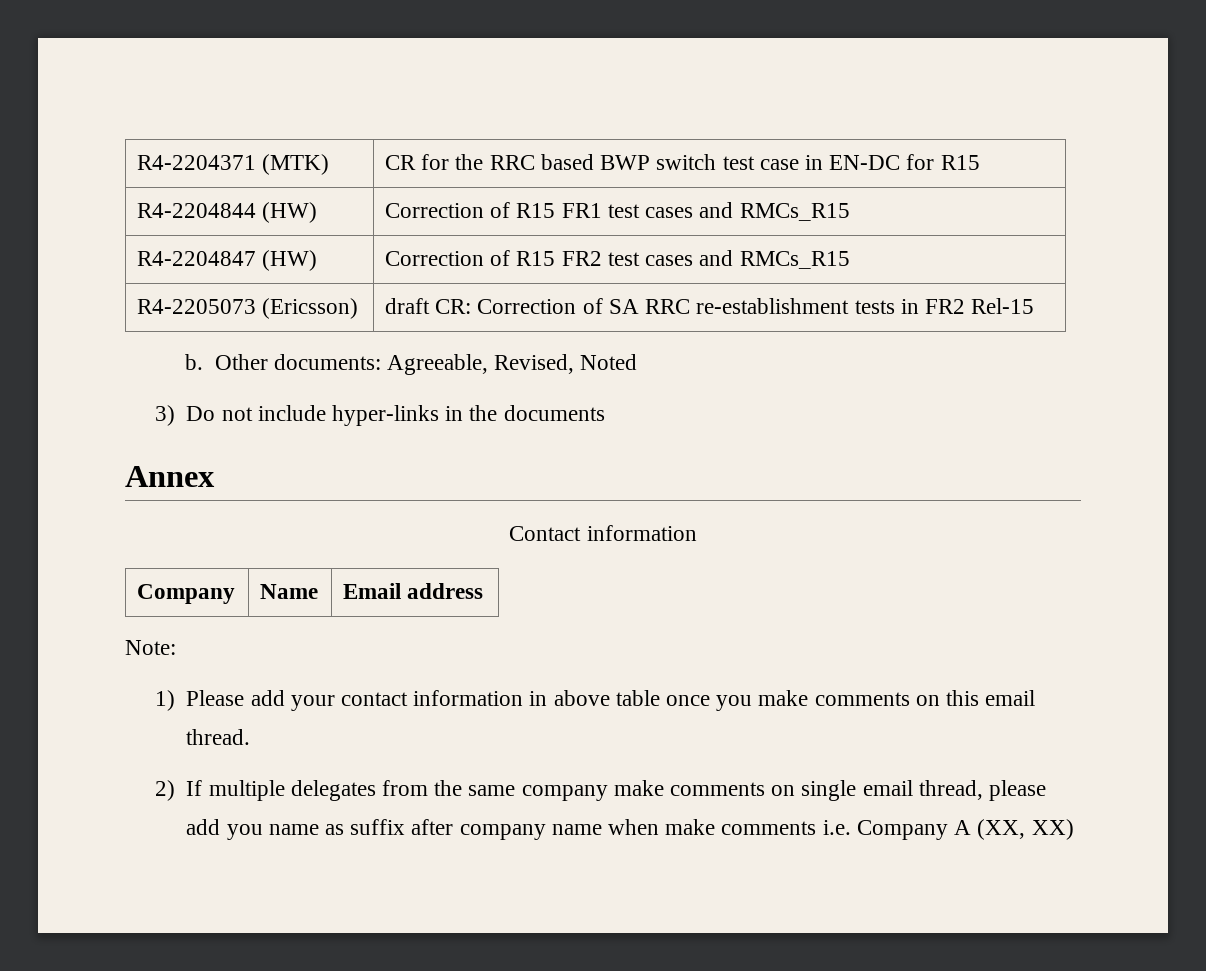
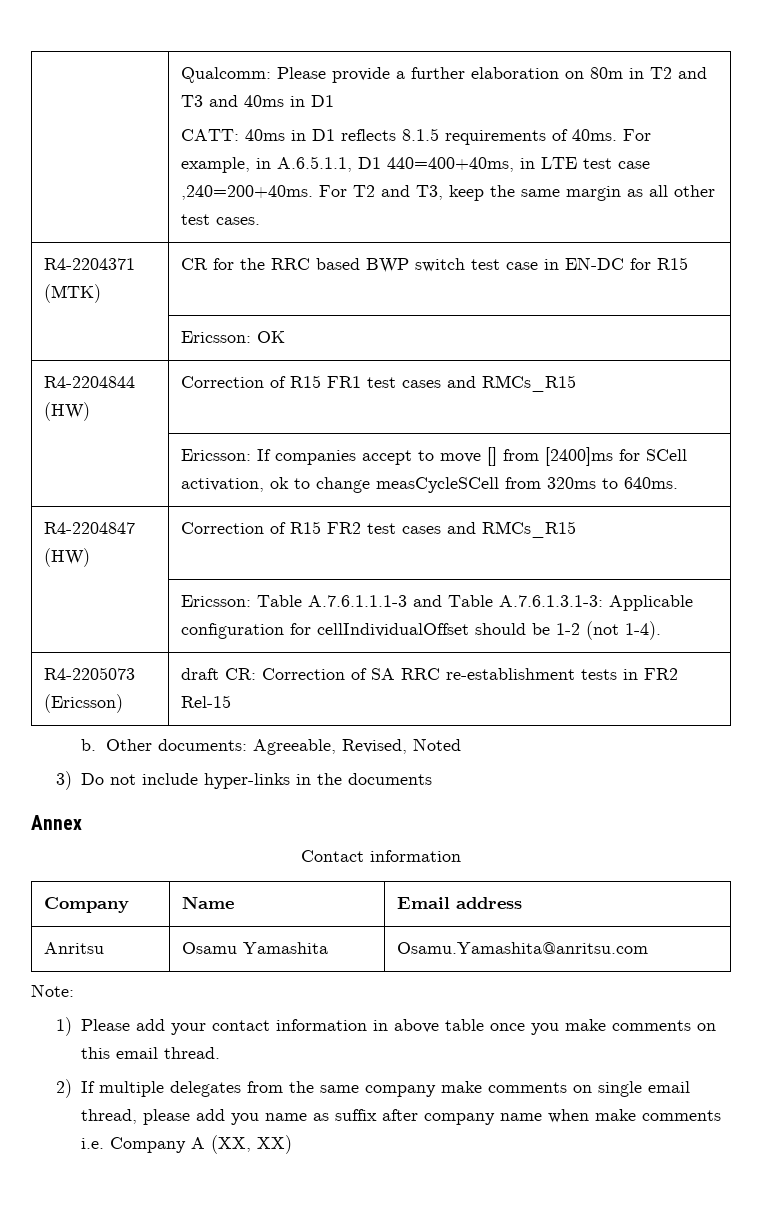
+ Qualcomm: Please provide a further elaboration on 80m in T2 and T3 and 40ms in D1
+ CATT: 40ms in D1 reflects 8.1.5 requirements of 40ms. For example, in A.6.5.1.1, D1 440=400+40ms, in LTE test case ,240=200+40ms. For T2 and T3, keep the same margin as all other test cases.
+ | Ericsson: OK
+ | Ericsson: If companies accept to move [] from [2400]ms for SCell activation, ok to change measCycleSCell from 320ms to 640ms.
+ | Ericsson: Table A.7.6.1.1.1-3 and Table A.7.6.1.3.1-3: Applicable configuration for cellIndividualOffset should be 1-2 (not 1-4).
+ Anritsu | Osamu Yamashita | Osamu.Yamashita@anritsu.com

